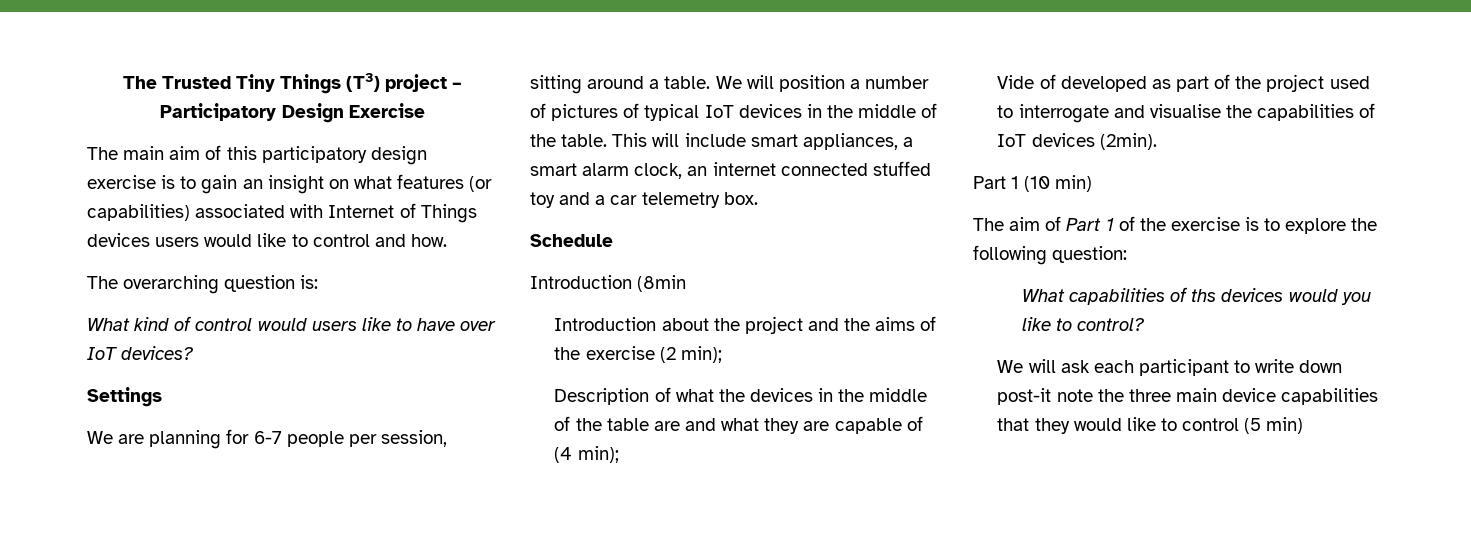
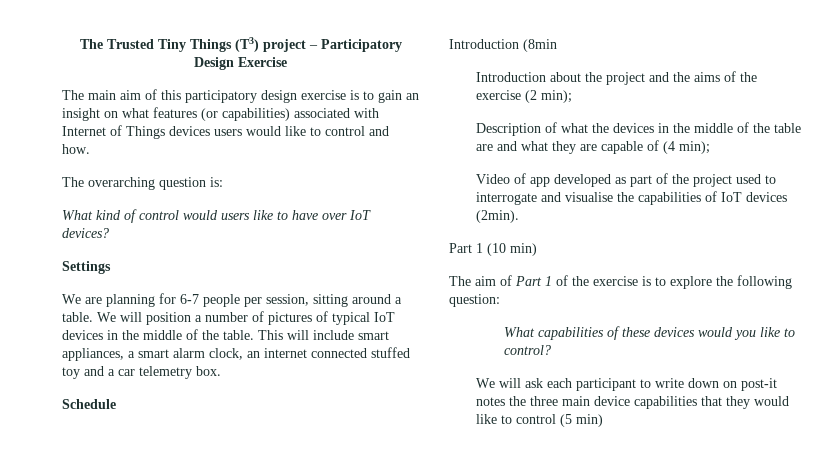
- Vide of developed as part of the project used to interrogate and visualise the capabilities of IoT devices (2min).
+ Video of app developed as part of the project used to interrogate and visualise the capabilities of IoT devices (2min).
- What capabilities of ths devices would you like to control?
+ What capabilities of these devices would you like to control?
- We will ask each participant to write down post-it note the three main device capabilities that they would like to control (5 min)
+ We will ask each participant to write down on post-it notes the three main device capabilities that they would like to control (5 min)

